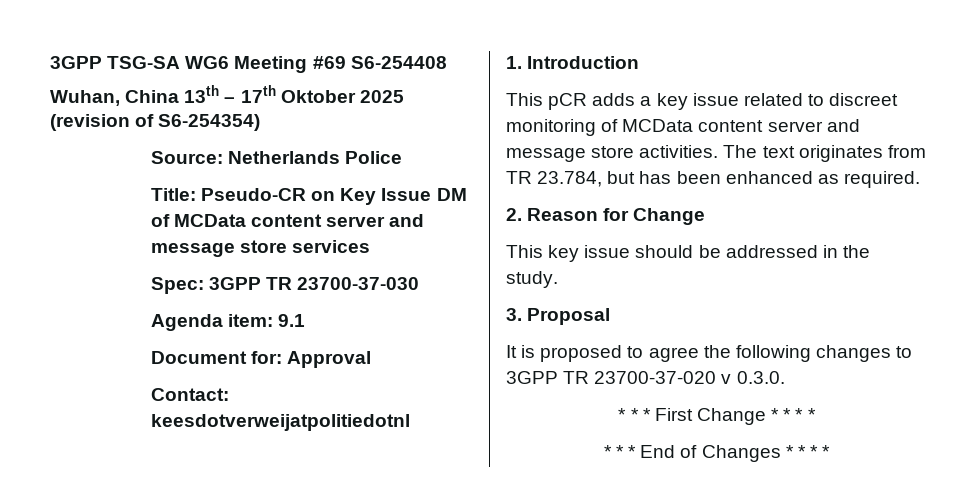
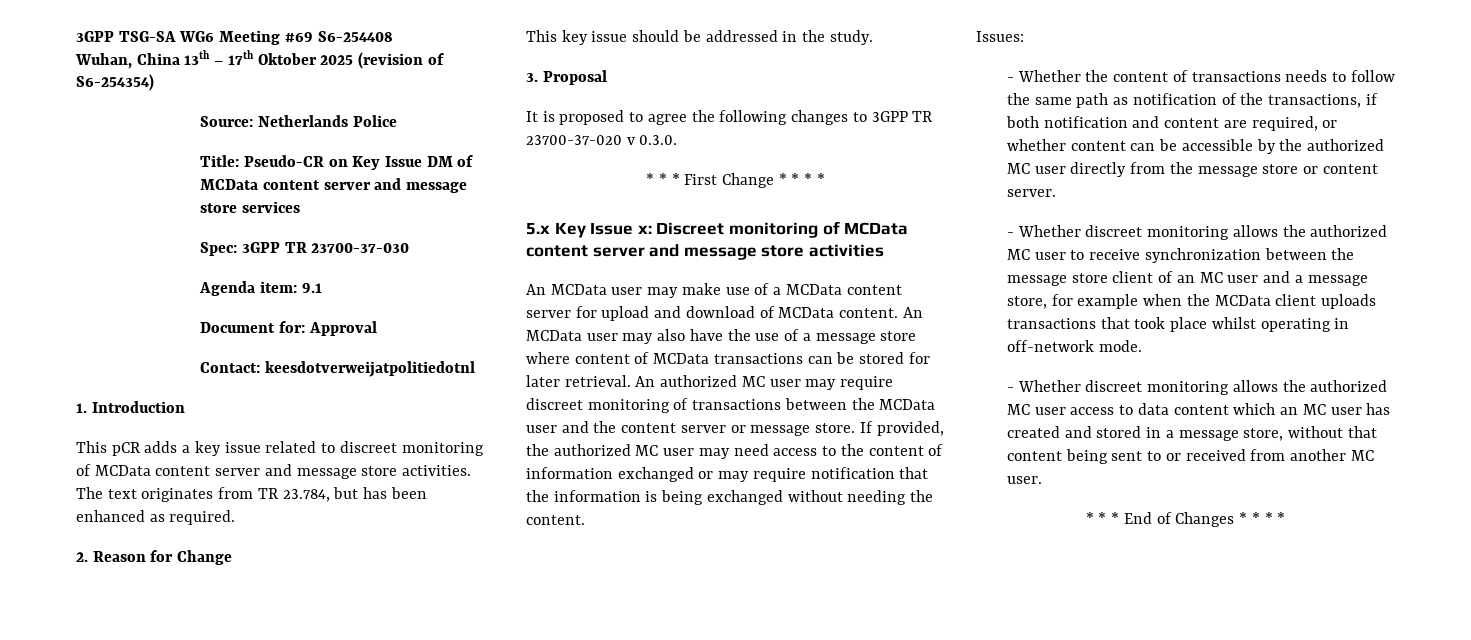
+ 5.x Key Issue x: Discreet monitoring of MCData content server and message store activities
+ An MCData user may make use of a MCData content server for upload and download of MCData content. An MCData user may also have the use of a message store where content of MCData transactions can be stored for later retrieval. An authorized MC user may require discreet monitoring of transactions between the MCData user and the content server or message store. If provided, the authorized MC user may need access to the content of information exchanged or may require notification that the information is being exchanged without needing the content.
+ Issues:
+ - Whether the content of transactions needs to follow the same path as notification of the transactions, if both notification and content are required, or whether content can be accessible by the authorized MC user directly from the message store or content server.
+ - Whether discreet monitoring allows the authorized MC user to receive synchronization between the message store client of an MC user and a message store, for example when the MCData client uploads transactions that took place whilst operating in off-network mode.
+ - Whether discreet monitoring allows the authorized MC user access to data content which an MC user has created and stored in a message store, without that content being sent to or received from another MC user.

